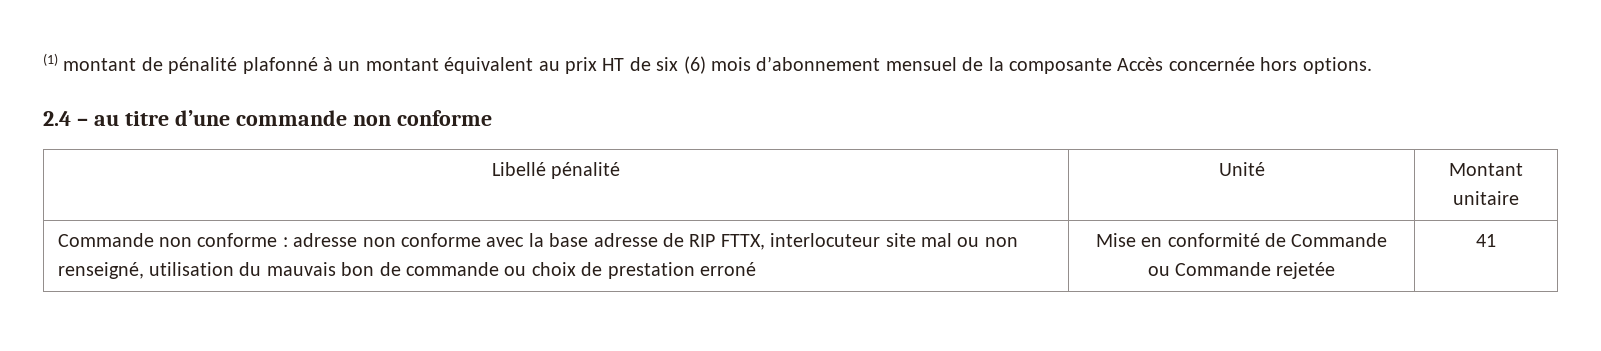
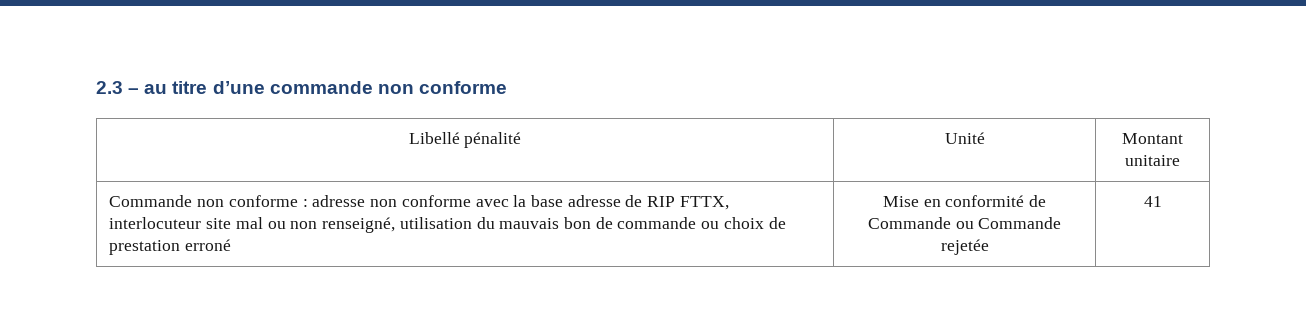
- (1) montant de pénalité plafonné à un montant équivalent au prix HT de six (6) mois d’abonnement mensuel de la composante Accès concernée hors options.
- 2.4 – au titre d’une commande non conforme
+ 2.3 – au titre d’une commande non conforme

